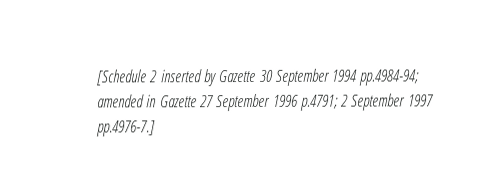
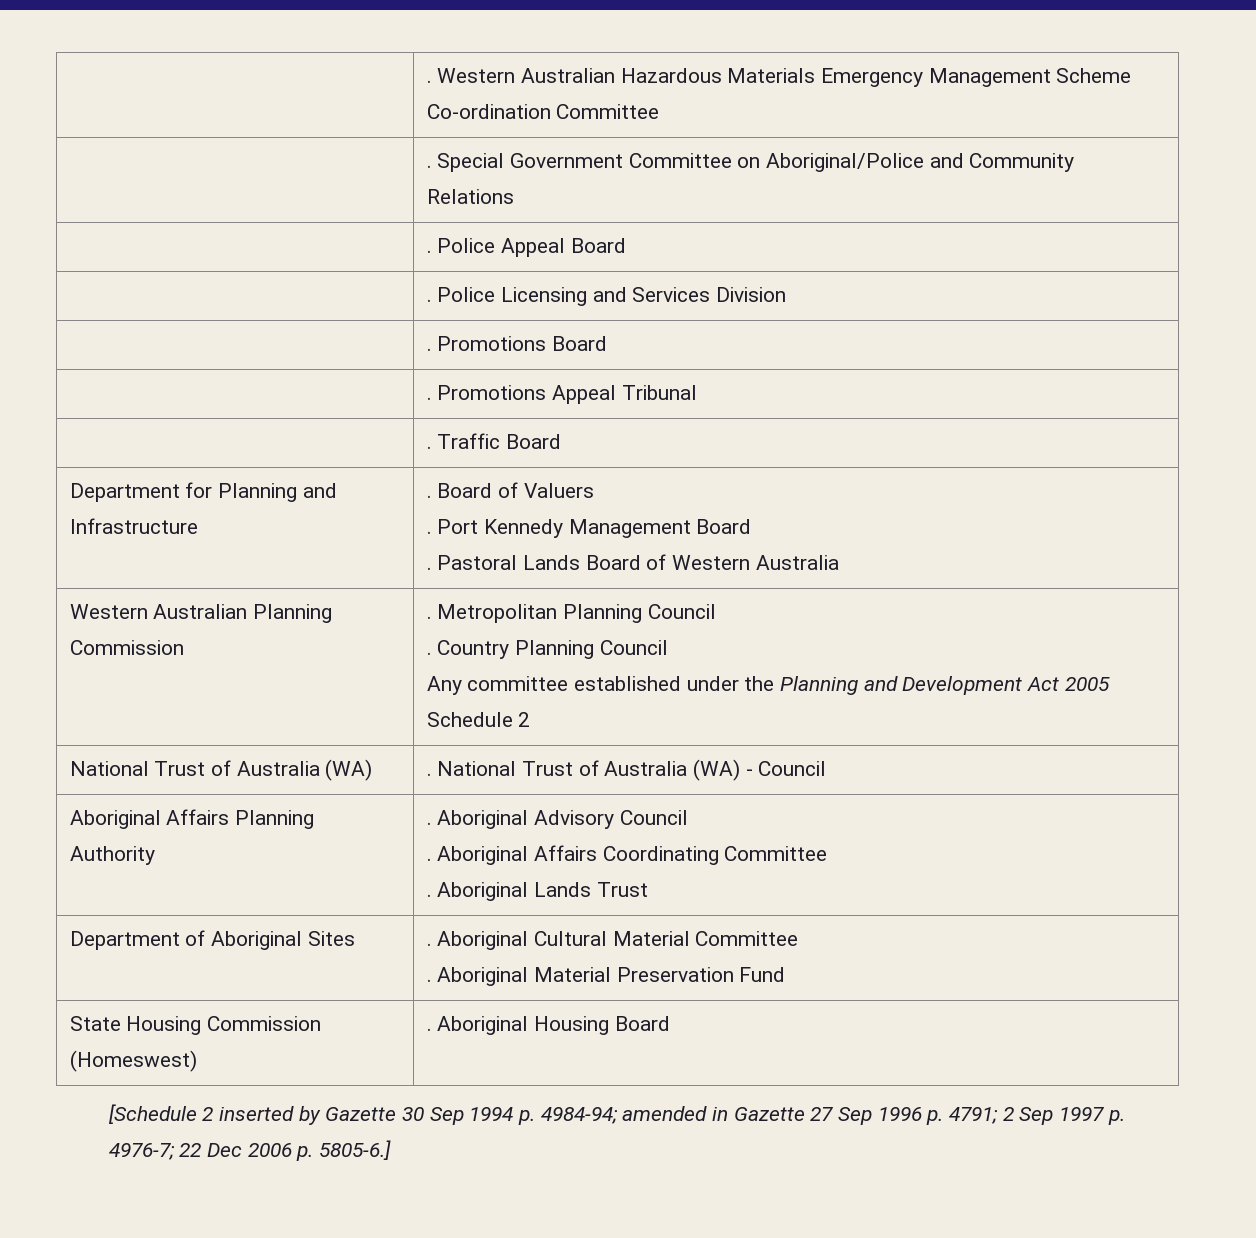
+ | . Western Australian Hazardous Materials Emergency Management Scheme Co-ordination Committee
+ | . Special Government Committee on Aboriginal/Police and Community Relations
+ | . Police Appeal Board
+ | . Police Licensing and Services Division
+ | . Promotions Board
+ | . Promotions Appeal Tribunal
+ | . Traffic Board
+ Department for Planning and Infrastructure | . Board of Valuers
+ . Port Kennedy Management Board
+ . Pastoral Lands Board of Western Australia
+ Western Australian Planning Commission | . Metropolitan Planning Council
+ . Country Planning Council
+ Any committee established under the Planning and Development Act 2005 Schedule 2
+ National Trust of Australia (WA) | . National Trust of Australia (WA) - Council
+ Aboriginal Affairs Planning Authority | . Aboriginal Advisory Council
+ . Aboriginal Affairs Coordinating Committee
+ . Aboriginal Lands Trust
+ Department of Aboriginal Sites | . Aboriginal Cultural Material Committee
+ . Aboriginal Material Preservation Fund
+ State Housing Commission (Homeswest) | . Aboriginal Housing Board
- [Schedule 2 inserted by Gazette 30 September 1994 pp.4984-94; amended in Gazette 27 September 1996 p.4791; 2 September 1997 pp.4976-7.]
+ [Schedule 2 inserted by Gazette 30 Sep 1994 p. 4984-94; amended in Gazette 27 Sep 1996 p. 4791; 2 Sep 1997 p. 4976-7; 22 Dec 2006 p. 5805-6.]

